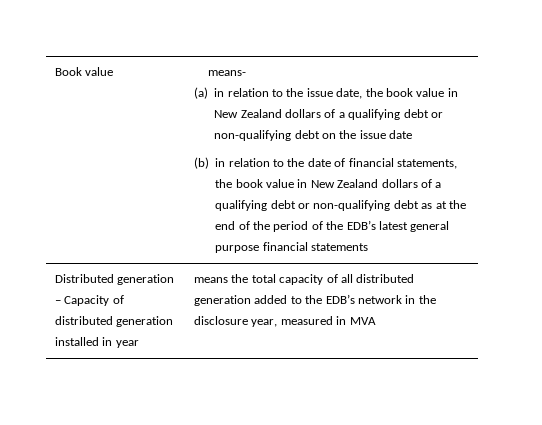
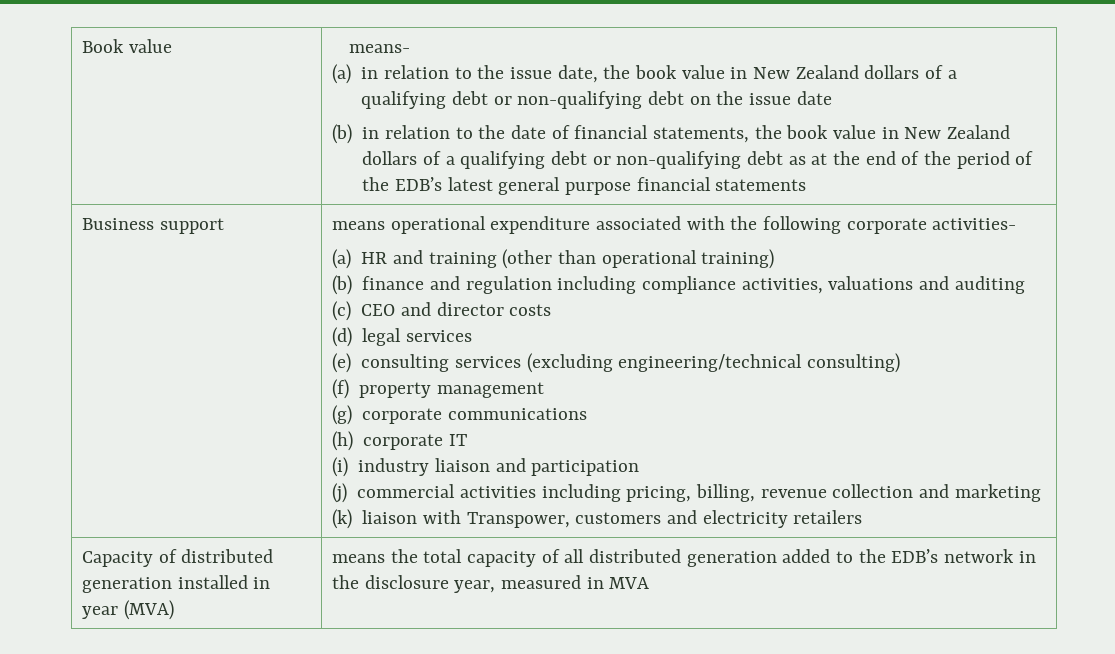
- Distributed generation – Capacity of distributed generation installed in year | means the total capacity of all distributed generation added to the EDB’s network in the disclosure year, measured in MVA
+ Business support | means operational expenditure associated with the following corporate activities-
+ (a) HR and training (other than operational training)
+ (b) finance and regulation including compliance activities, valuations and auditing
+ (c) CEO and director costs
+ (d) legal services
+ (e) consulting services (excluding engineering/technical consulting)
+ (f) property management
+ (g) corporate communications
+ (h) corporate IT
+ (i) industry liaison and participation
+ (j) commercial activities including pricing, billing, revenue collection and marketing
+ (k) liaison with Transpower, customers and electricity retailers
+ Capacity of distributed generation installed in year (MVA) | means the total capacity of all distributed generation added to the EDB’s network in the disclosure year, measured in MVA

